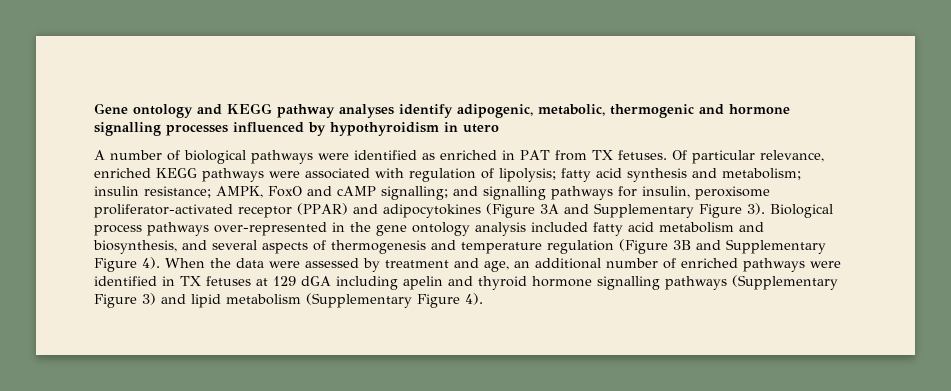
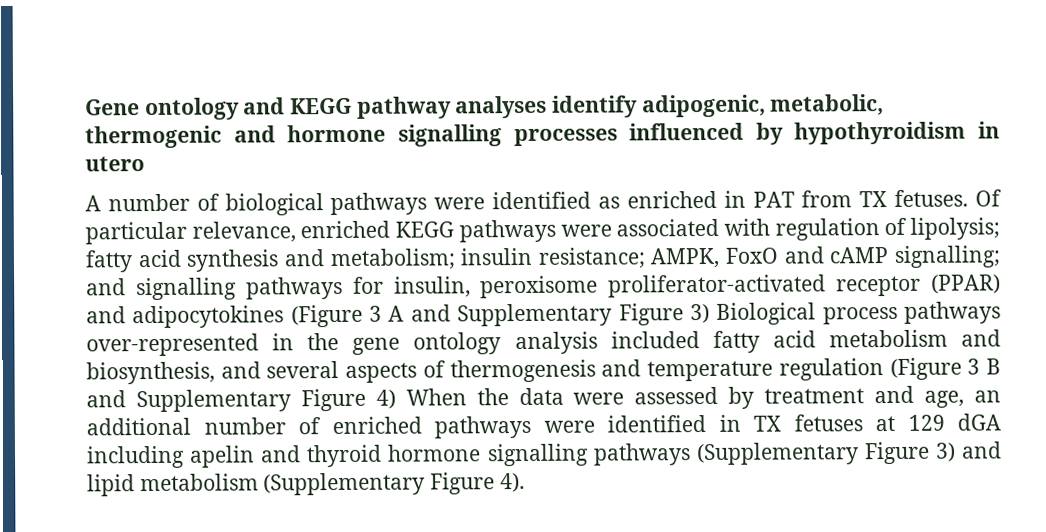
- and signalling pathways for insulin, peroxisome proliferator-activated receptor (PPAR) and adipocytokines (Figure 3A and Supplementary Figure 3). Biological process pathways over-represented in the gene ontology analysis included fatty acid metabolism and biosynthesis, and several aspects of thermogenesis and temperature regulation (Figure 3B and Supplementary Figure 4). When the data were assessed by treatment and age, an additional number of enriched pathways were identified in TX fetuses at 129 dGA including apelin and thyroid hormone signalling pathways (Supplementary Figure 3) and lipid metabolism (Supplementary Figure 4).
+ and signalling pathways for insulin, peroxisome proliferator-activated receptor (PPAR) and adipocytokines (Figure 3 A and Supplementary Figure 3) Biological process pathways over-represented in the gene ontology analysis included fatty acid metabolism and biosynthesis, and several aspects of thermogenesis and temperature regulation (Figure 3 B and Supplementary Figure 4) When the data were assessed by treatment and age, an additional number of enriched pathways were identified in TX fetuses at 129 dGA including apelin and thyroid hormone signalling pathways (Supplementary Figure 3) and lipid metabolism (Supplementary Figure 4).

